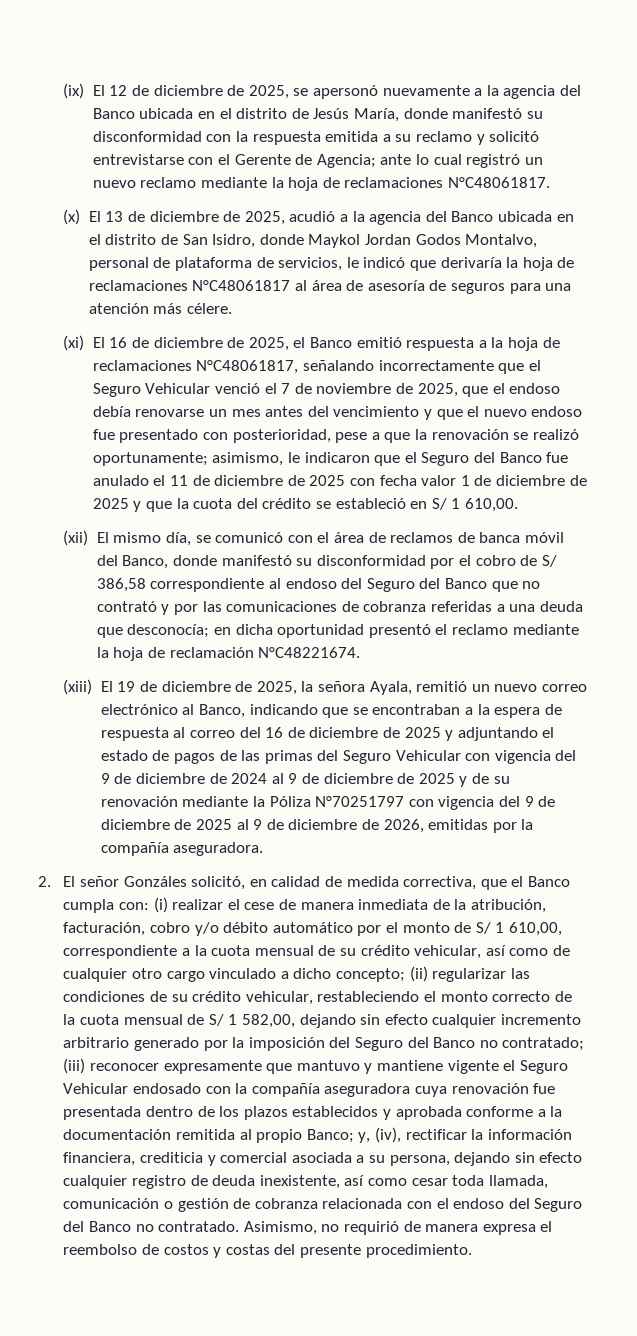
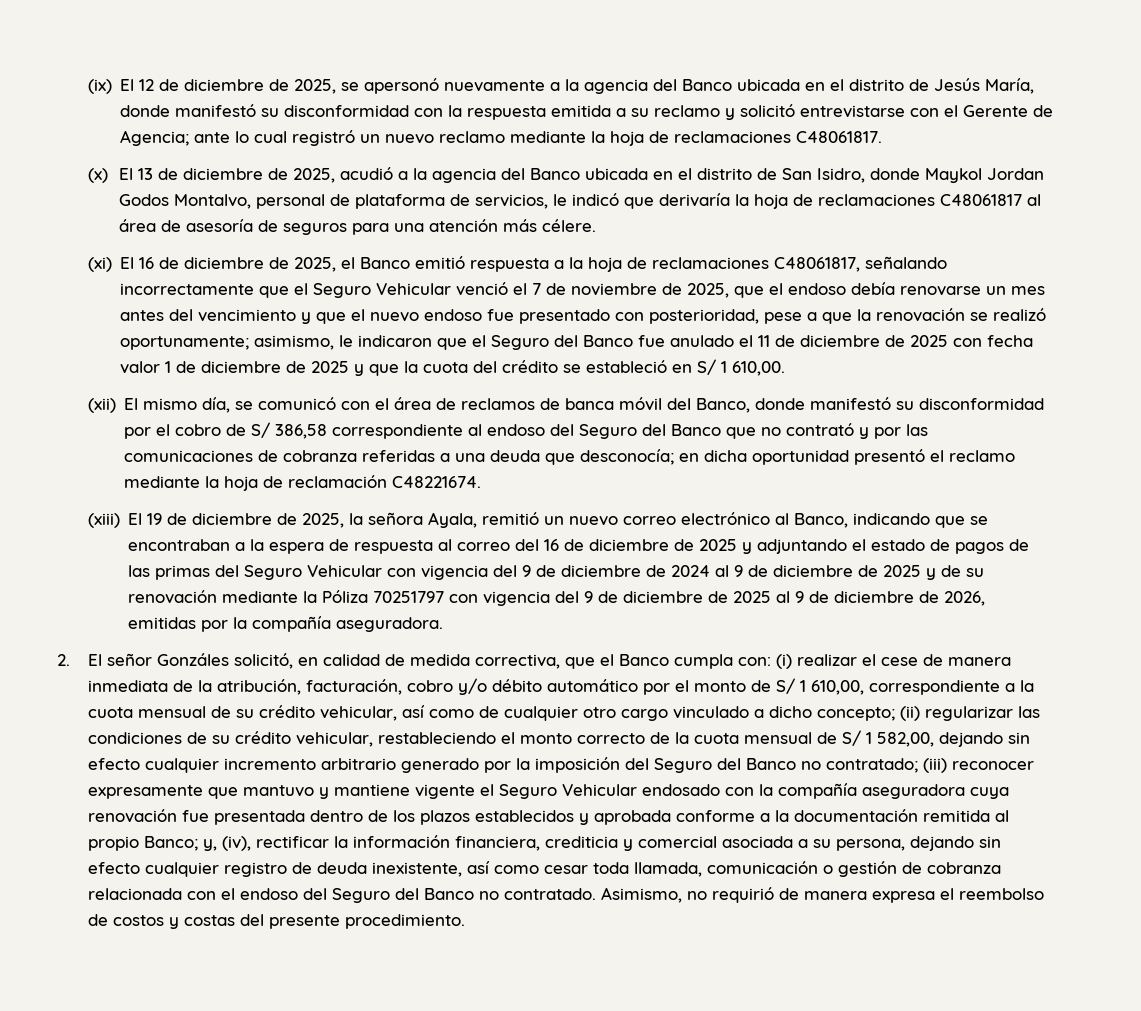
- (ix) El 12 de diciembre de 2025, se apersonó nuevamente a la agencia del Banco ubicada en el distrito de Jesús María, donde manifestó su disconformidad con la respuesta emitida a su reclamo y solicitó entrevistarse con el Gerente de Agencia; ante lo cual registró un nuevo reclamo mediante la hoja de reclamaciones N°C48061817.
+ (ix) El 12 de diciembre de 2025, se apersonó nuevamente a la agencia del Banco ubicada en el distrito de Jesús María, donde manifestó su disconformidad con la respuesta emitida a su reclamo y solicitó entrevistarse con el Gerente de Agencia; ante lo cual registró un nuevo reclamo mediante la hoja de reclamaciones C48061817.
- (x) El 13 de diciembre de 2025, acudió a la agencia del Banco ubicada en el distrito de San Isidro, donde Maykol Jordan Godos Montalvo, personal de plataforma de servicios, le indicó que derivaría la hoja de reclamaciones N°C48061817 al área de asesoría de seguros para una atención más célere.
+ (x) El 13 de diciembre de 2025, acudió a la agencia del Banco ubicada en el distrito de San Isidro, donde Maykol Jordan Godos Montalvo, personal de plataforma de servicios, le indicó que derivaría la hoja de reclamaciones C48061817 al área de asesoría de seguros para una atención más célere.
- (xi) El 16 de diciembre de 2025, el Banco emitió respuesta a la hoja de reclamaciones N°C48061817, señalando incorrectamente que el Seguro Vehicular venció el 7 de noviembre de 2025, que el endoso debía renovarse un mes antes del vencimiento y que el nuevo endoso fue presentado con posterioridad, pese a que la renovación se realizó oportunamente;
+ (xi) El 16 de diciembre de 2025, el Banco emitió respuesta a la hoja de reclamaciones C48061817, señalando incorrectamente que el Seguro Vehicular venció el 7 de noviembre de 2025, que el endoso debía renovarse un mes antes del vencimiento y que el nuevo endoso fue presentado con posterioridad, pese a que la renovación se realizó oportunamente;
- (xii) El mismo día, se comunicó con el área de reclamos de banca móvil del Banco, donde manifestó su disconformidad por el cobro de S/ 386,58 correspondiente al endoso del Seguro del Banco que no contrató y por las comunicaciones de cobranza referidas a una deuda que desconocía; en dicha oportunidad presentó el reclamo mediante la hoja de reclamación N°C48221674.
+ (xii) El mismo día, se comunicó con el área de reclamos de banca móvil del Banco, donde manifestó su disconformidad por el cobro de S/ 386,58 correspondiente al endoso del Seguro del Banco que no contrató y por las comunicaciones de cobranza referidas a una deuda que desconocía; en dicha oportunidad presentó el reclamo mediante la hoja de reclamación C48221674.
- (xiii) El 19 de diciembre de 2025, la señora Ayala, remitió un nuevo correo electrónico al Banco, indicando que se encontraban a la espera de respuesta al correo del 16 de diciembre de 2025 y adjuntando el estado de pagos de las primas del Seguro Vehicular con vigencia del 9 de diciembre de 2024 al 9 de diciembre de 2025 y de su renovación mediante la Póliza N°70251797 con vigencia del 9 de diciembre de 2025 al 9 de diciembre de 2026, emitidas por la compañía aseguradora.
+ (xiii) El 19 de diciembre de 2025, la señora Ayala, remitió un nuevo correo electrónico al Banco, indicando que se encontraban a la espera de respuesta al correo del 16 de diciembre de 2025 y adjuntando el estado de pagos de las primas del Seguro Vehicular con vigencia del 9 de diciembre de 2024 al 9 de diciembre de 2025 y de su renovación mediante la Póliza 70251797 con vigencia del 9 de diciembre de 2025 al 9 de diciembre de 2026, emitidas por la compañía aseguradora.

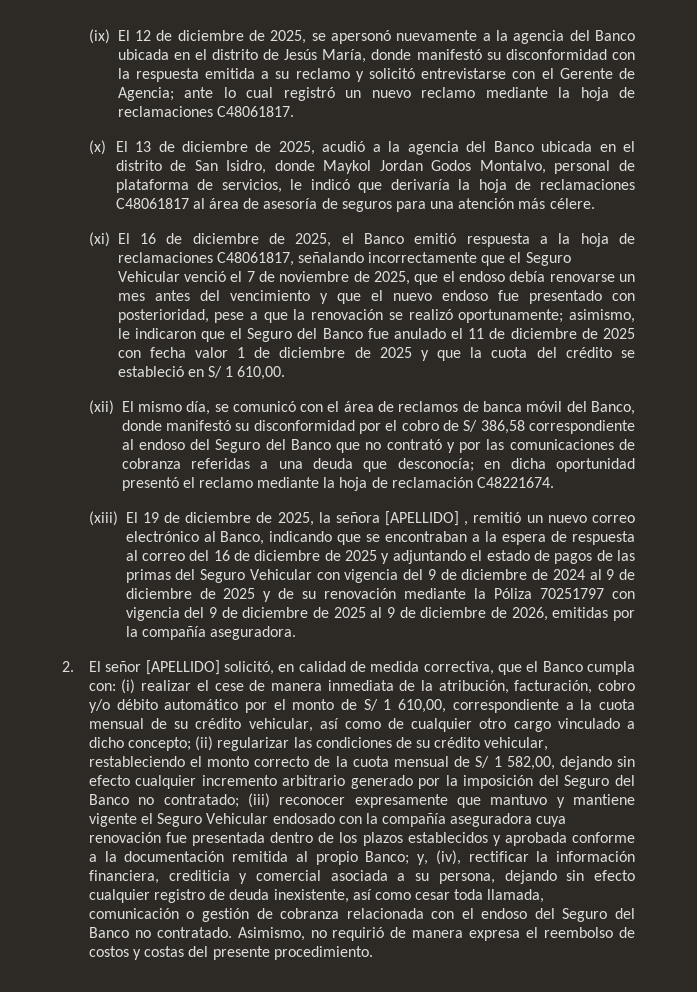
- (xiii) El 19 de diciembre de 2025, la señora Ayala, remitió un nuevo correo electrónico al Banco, indicando que se encontraban a la espera de respuesta al correo del 16 de diciembre de 2025 y adjuntando el estado de pagos de las primas del Seguro Vehicular con vigencia del 9 de diciembre de 2024 al 9 de diciembre de 2025 y de su renovación mediante la Póliza 70251797 con vigencia del 9 de diciembre de 2025 al 9 de diciembre de 2026, emitidas por la compañía aseguradora.
+ (xiii) El 19 de diciembre de 2025, la señora [APELLIDO] , remitió un nuevo correo electrónico al Banco, indicando que se encontraban a la espera de respuesta al correo del 16 de diciembre de 2025 y adjuntando el estado de pagos de las primas del Seguro Vehicular con vigencia del 9 de diciembre de 2024 al 9 de diciembre de 2025 y de su renovación mediante la Póliza 70251797 con vigencia del 9 de diciembre de 2025 al 9 de diciembre de 2026, emitidas por la compañía aseguradora.
- 2. El señor Gonzáles solicitó, en calidad de medida correctiva, que el Banco cumpla con:
+ 2. El señor [APELLIDO] solicitó, en calidad de medida correctiva, que el Banco cumpla con:

